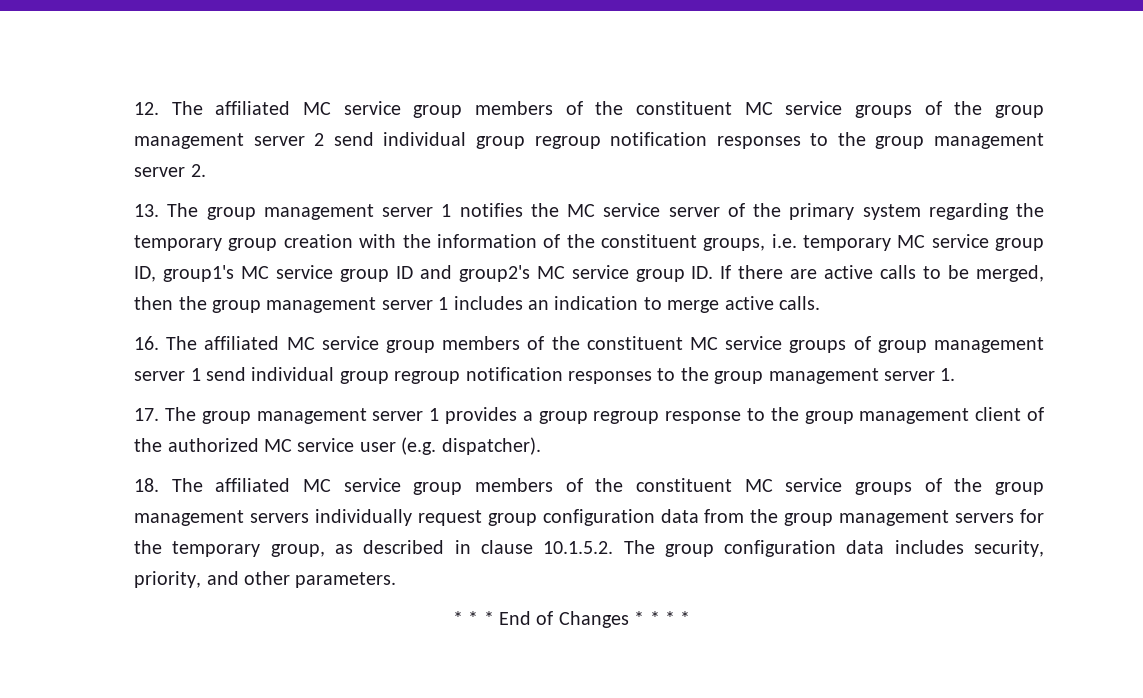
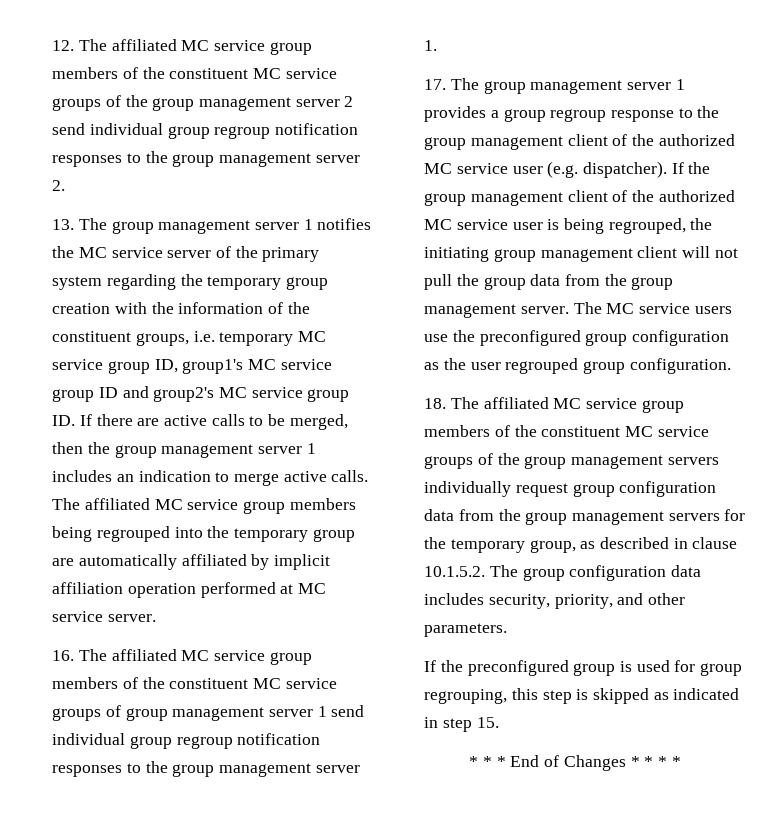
+ The affiliated MC service group members being regrouped into the temporary group are automatically affiliated by implicit affiliation operation performed at MC service server.
+ If the group management client of the authorized MC service user is being regrouped, the initiating group management client will not pull the group data from the group management server. The MC service users use the preconfigured group configuration as the user regrouped group configuration.
+ If the preconfigured group is used for group regrouping, this step is skipped as indicated in step 15.

